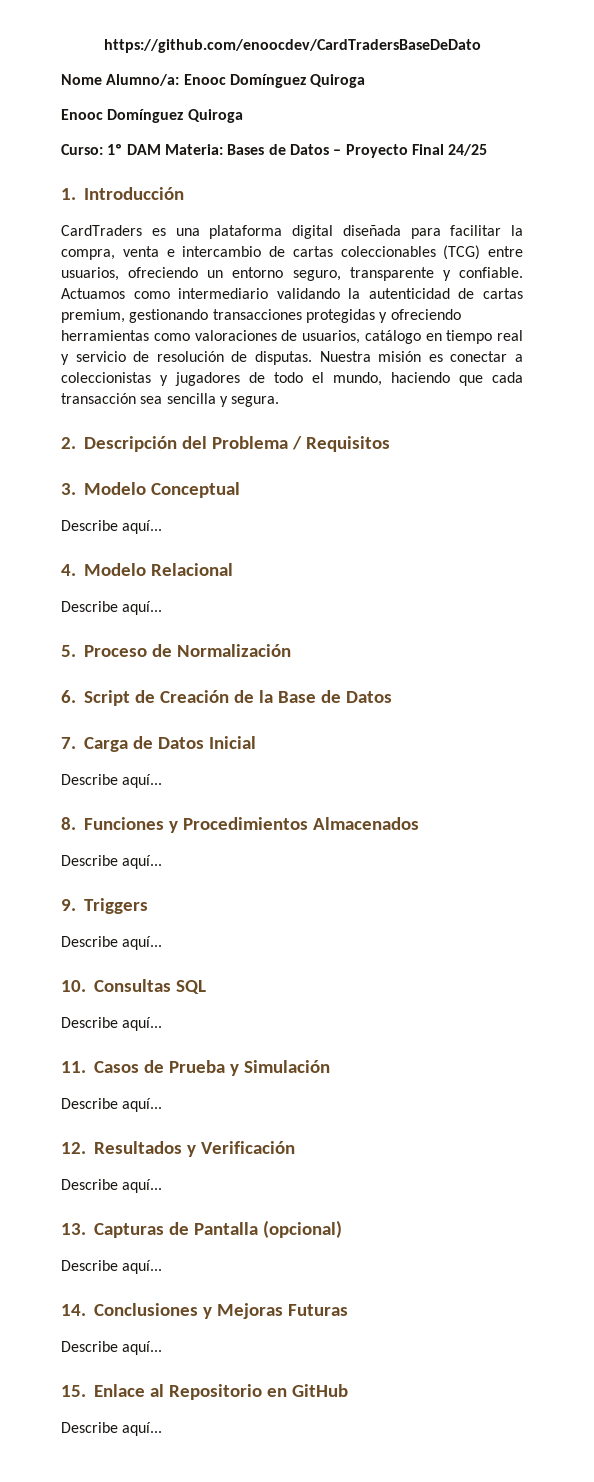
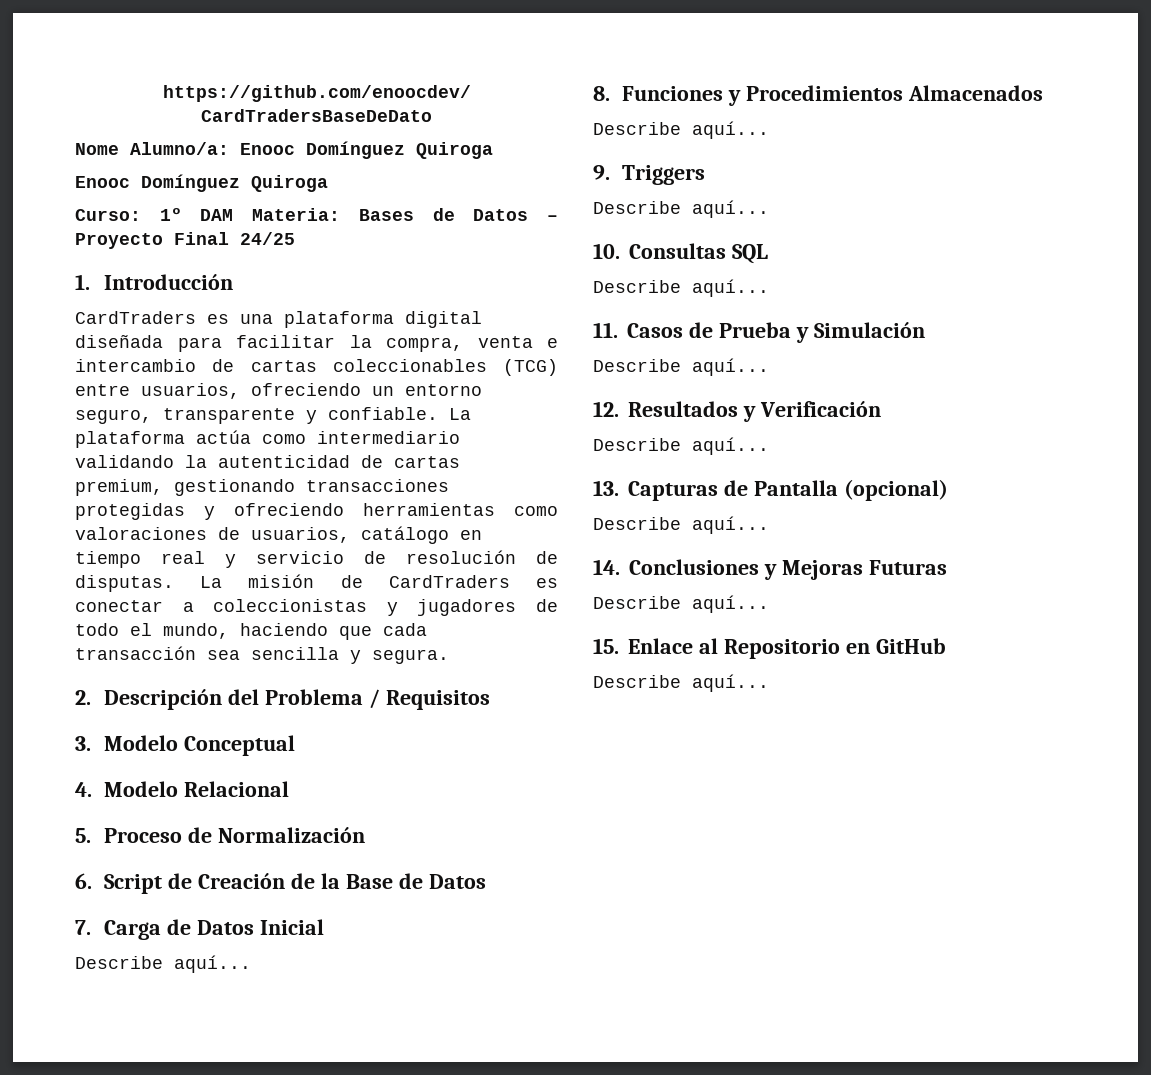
- Actuamos como intermediario validando la autenticidad de cartas premium, gestionando transacciones protegidas y ofreciendo herramientas como valoraciones de usuarios, catálogo en tiempo real y servicio de resolución de disputas.
+ La plataforma actúa como intermediario validando la autenticidad de cartas premium, gestionando transacciones protegidas y ofreciendo herramientas como valoraciones de usuarios, catálogo en tiempo real y servicio de resolución de disputas.
- Nuestra misión es conectar a coleccionistas y jugadores de todo el mundo, haciendo que cada transacción sea sencilla y segura.
+ La misión de CardTraders es conectar a coleccionistas y jugadores de todo el mundo, haciendo que cada transacción sea sencilla y segura.
  3. Modelo Conceptual
- Describe aquí...
  4. Modelo Relacional
- Describe aquí...

